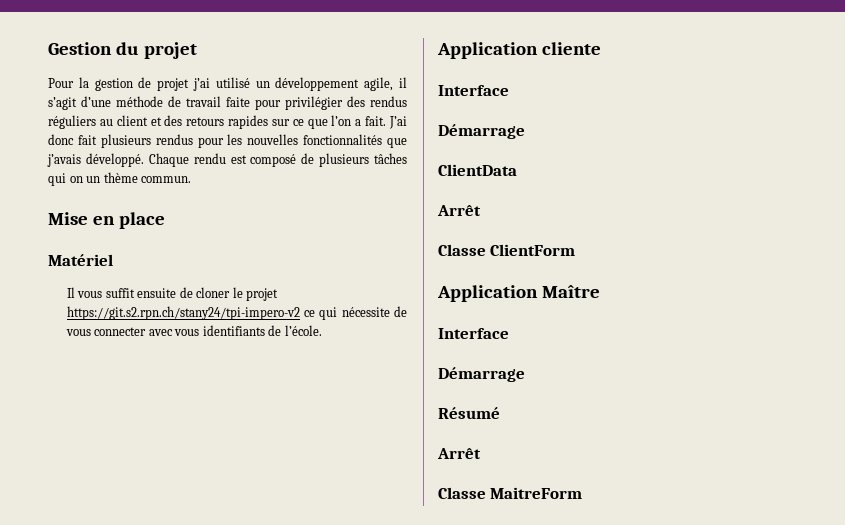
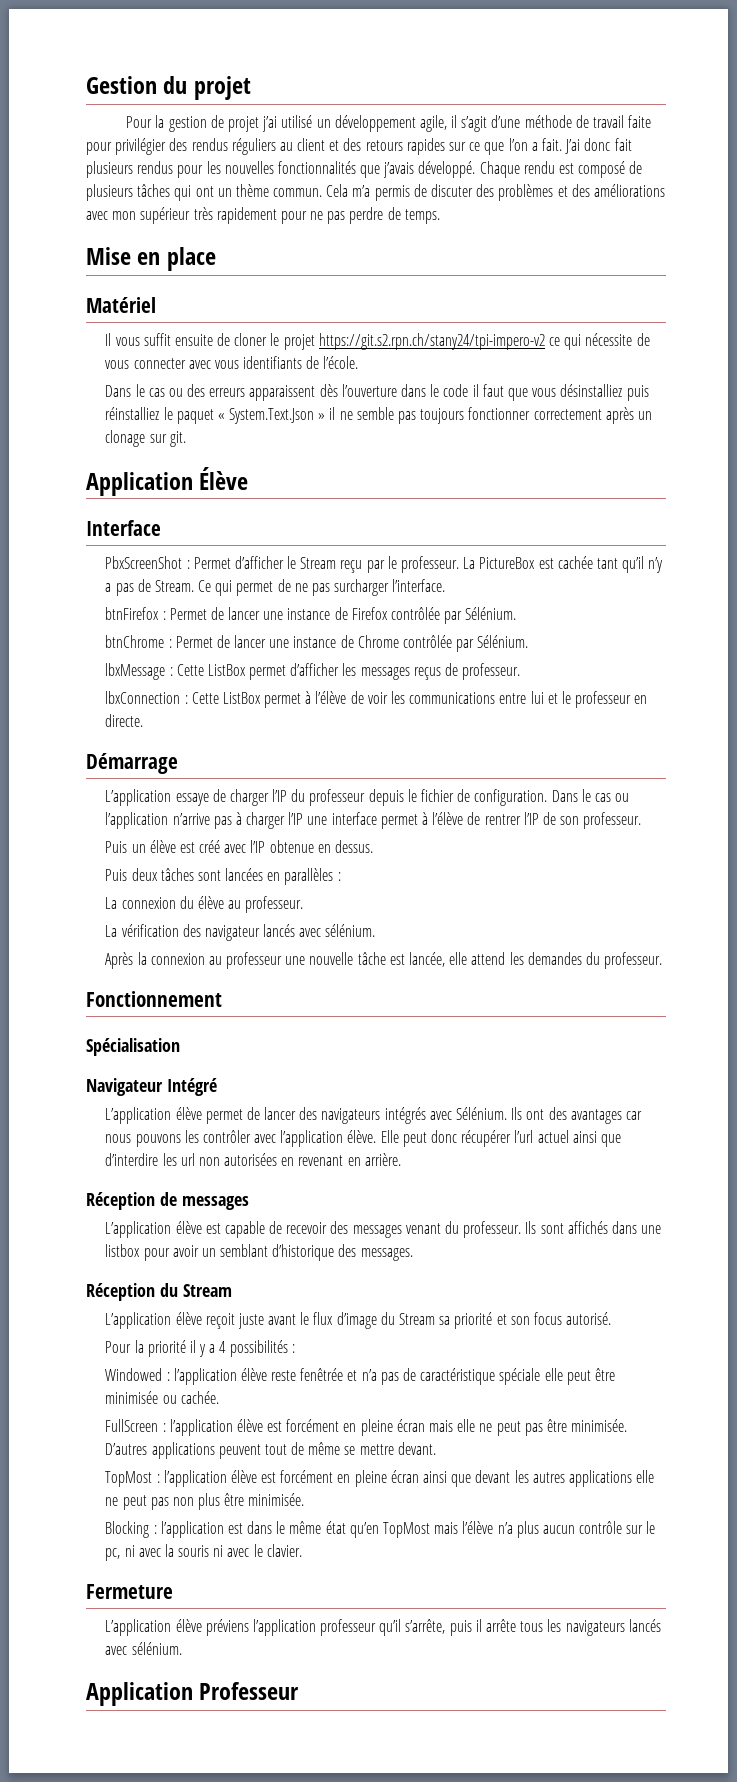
- Chaque rendu est composé de plusieurs tâches qui on un thème commun.
+ Chaque rendu est composé de plusieurs tâches qui ont un thème commun. Cela m’a permis de discuter des problèmes et des améliorations avec mon supérieur très rapidement pour ne pas perdre de temps.
- Application cliente
+ Dans le cas ou des erreurs apparaissent dès l’ouverture dans le code il faut que vous désinstalliez puis réinstalliez le paquet « System.Text.Json » il ne semble pas toujours fonctionner correctement après un clonage sur git.
+ Application Élève
  Interface
+ PbxScreenShot : Permet d’afficher le Stream reçu par le professeur. La PictureBox est cachée tant qu’il n’y a pas de Stream. Ce qui permet de ne pas surcharger l’interface.
+ btnFirefox : Permet de lancer une instance de Firefox contrôlée par Sélénium.
+ btnChrome : Permet de lancer une instance de Chrome contrôlée par Sélénium.
+ lbxMessage : Cette ListBox permet d’afficher les messages reçus de professeur.
+ lbxConnection : Cette ListBox permet à l’élève de voir les communications entre lui et le professeur en directe.
  Démarrage
- ClientData
- Arrêt
- Classe ClientForm
- Application Maître
- Interface
- Démarrage
- Résumé
- Arrêt
- Classe MaitreForm
+ L’application essaye de charger l’IP du professeur depuis le fichier de configuration. Dans le cas ou l’application n’arrive pas à charger l’IP une interface permet à l’élève de rentrer l’IP de son professeur.
+ Puis un élève est créé avec l’IP obtenue en dessus.
+ Puis deux tâches sont lancées en parallèles :
+ La connexion du élève au professeur.
+ La vérification des navigateur lancés avec sélénium.
+ Après la connexion au professeur une nouvelle tâche est lancée, elle attend les demandes du professeur.
+ Fonctionnement
+ Spécialisation
+ Navigateur Intégré
+ L’application élève permet de lancer des navigateurs intégrés avec Sélénium. Ils ont des avantages car nous pouvons les contrôler avec l’application élève. Elle peut donc récupérer l’url actuel ainsi que d’interdire les url non autorisées en revenant en arrière.
+ Réception de messages
+ L’application élève est capable de recevoir des messages venant du professeur. Ils sont affichés dans une listbox pour avoir un semblant d’historique des messages.
+ Réception du Stream
+ L’application élève reçoit juste avant le flux d’image du Stream sa priorité et son focus autorisé.
+ Pour la priorité il y a 4 possibilités :
+ Windowed : l’application élève reste fenêtrée et n’a pas de caractéristique spéciale elle peut être minimisée ou cachée.
+ FullScreen : l’application élève est forcément en pleine écran mais elle ne peut pas être minimisée. D’autres applications peuvent tout de même se mettre devant.
+ TopMost : l’application élève est forcément en pleine écran ainsi que devant les autres applications elle ne peut pas non plus être minimisée.
+ Blocking : l’application est dans le même état qu’en TopMost mais l’élève n’a plus aucun contrôle sur le pc, ni avec la souris ni avec le clavier.
+ Fermeture
+ L’application élève préviens l’application professeur qu’il s’arrête, puis il arrête tous les navigateurs lancés avec sélénium.
+ Application Professeur

